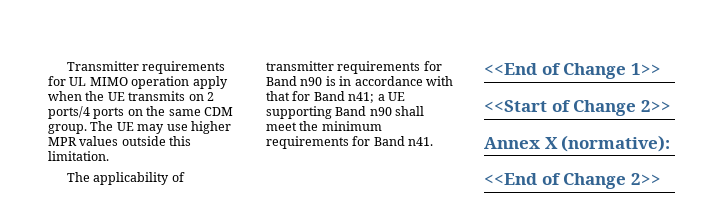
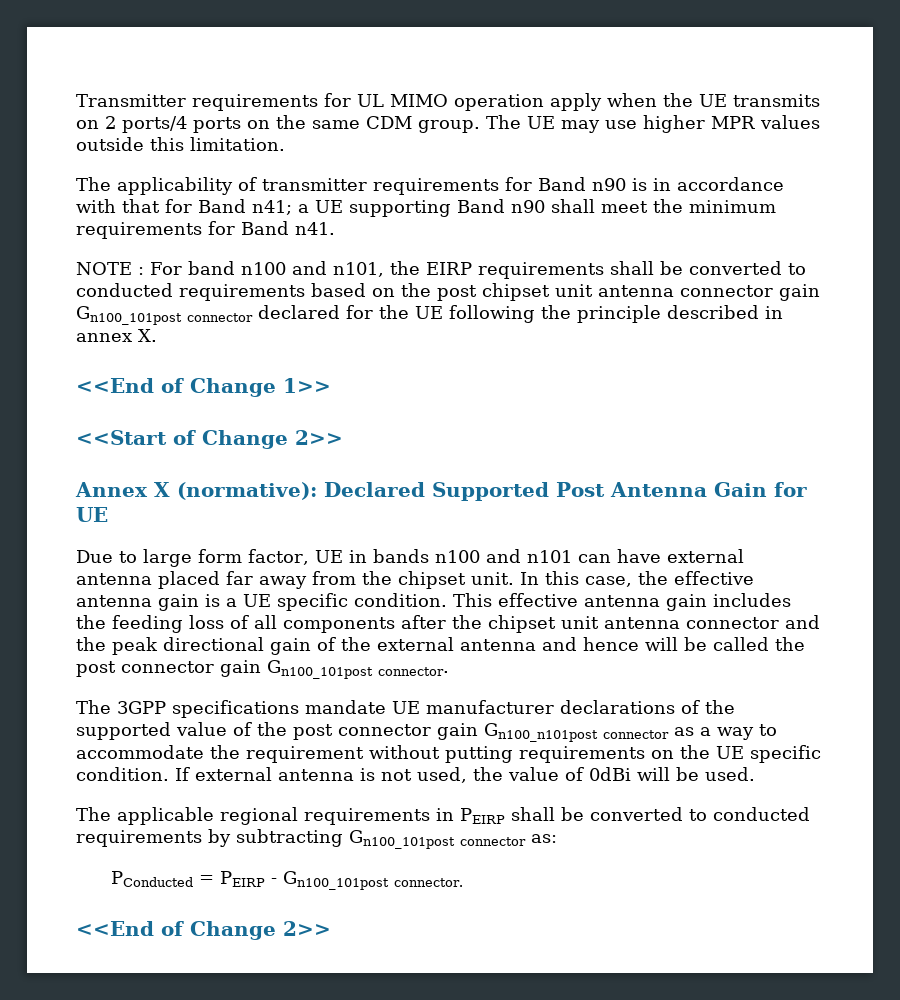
+ NOTE : For band n100 and n101, the EIRP requirements shall be converted to conducted requirements based on the post chipset unit antenna connector gain Gn100_101post connector declared for the UE following the principle described in annex X.
- Annex X (normative):
+ Annex X (normative): Declared Supported Post Antenna Gain for UE
+ Due to large form factor, UE in bands n100 and n101 can have external antenna placed far away from the chipset unit. In this case, the effective antenna gain is a UE specific condition. This effective antenna gain includes the feeding loss of all components after the chipset unit antenna connector and the peak directional gain of the external antenna and hence will be called the post connector gain Gn100_101post connector.
+ The 3GPP specifications mandate UE manufacturer declarations of the supported value of the post connector gain Gn100_n101post connector as a way to accommodate the requirement without putting requirements on the UE specific condition. If external antenna is not used, the value of 0dBi will be used.
+ The applicable regional requirements in PEIRP shall be converted to conducted requirements by subtracting Gn100_101post connector as:
+ PConducted = PEIRP - Gn100_101post connector.

